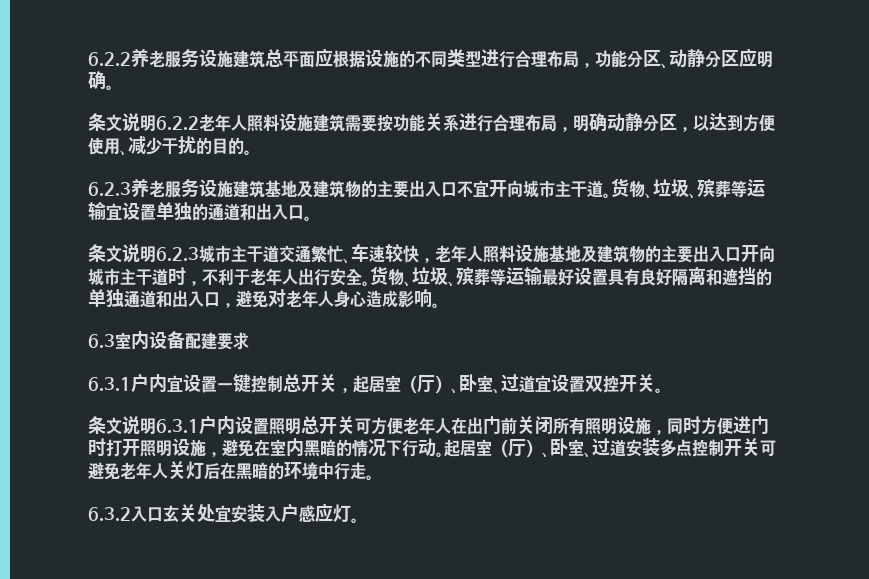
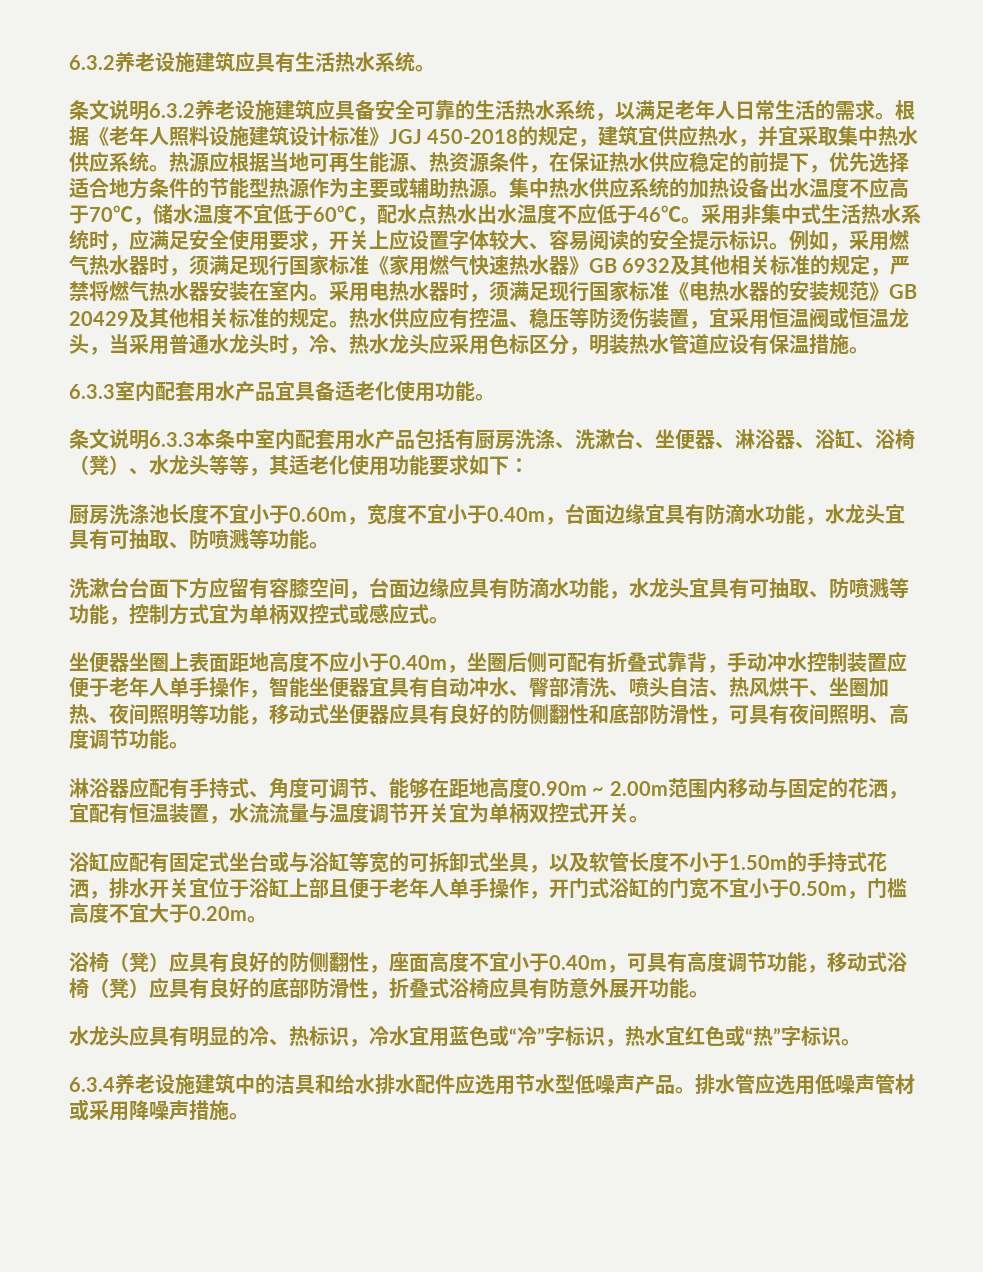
- 6.2.2养老服务设施建筑总平面应根据设施的不同类型进行合理布局，功能分区、动静分区应明确。
- 条文说明6.2.2老年人照料设施建筑需要按功能关系进行合理布局，明确动静分区，以达到方便使用、减少干扰的目的。
- 6.2.3养老服务设施建筑基地及建筑物的主要出入口不宜开向城市主干道。货物、垃圾、殡葬等运输宜设置单独的通道和出入口。
- 条文说明6.2.3城市主干道交通繁忙、车速较快，老年人照料设施基地及建筑物的主要出入口开向城市主干道时，不利于老年人出行安全。货物、垃圾、殡葬等运输最好设置具有良好隔离和遮挡的单独通道和出入口，避免对老年人身心造成影响。
- 6.3室内设备配建要求
- 6.3.1户内宜设置一键控制总开关，起居室（厅）、卧室、过道宜设置双控开关。
- 条文说明6.3.1户内设置照明总开关可方便老年人在出门前关闭所有照明设施，同时方便进门时打开照明设施，避免在室内黑暗的情况下行动。起居室（厅）、卧室、过道安装多点控制开关可避免老年人关灯后在黑暗的环境中行走。
- 6.3.2入口玄关处宜安装入户感应灯。
+ 6.3.2养老设施建筑应具有生活热水系统。
+ 条文说明6.3.2养老设施建筑应具备安全可靠的生活热水系统，以满足老年人日常生活的需求。根据《老年人照料设施建筑设计标准》JGJ 450-2018的规定，建筑宜供应热水，并宜采取集中热水供应系统。热源应根据当地可再生能源、热资源条件，在保证热水供应稳定的前提下，优先选择适合地方条件的节能型热源作为主要或辅助热源。集中热水供应系统的加热设备出水温度不应高于70℃，储水温度不宜低于60℃，配水点热水出水温度不应低于46℃。采用非集中式生活热水系统时，应满足安全使用要求，开关上应设置字体较大、容易阅读的安全提示标识。例如，采用燃气热水器时，须满足现行国家标准《家用燃气快速热水器》GB 6932及其他相关标准的规定，严禁将燃气热水器安装在室内。采用电热水器时，须满足现行国家标准《电热水器的安装规范》GB 20429及其他相关标准的规定。热水供应应有控温、稳压等防烫伤装置，宜采用恒温阀或恒温龙头，当采用普通水龙头时，冷、热水龙头应采用色标区分，明装热水管道应设有保温措施。
+ 6.3.3室内配套用水产品宜具备适老化使用功能。
+ 条文说明6.3.3本条中室内配套用水产品包括有厨房洗涤、洗漱台、坐便器、淋浴器、浴缸、浴椅（凳）、水龙头等等，其适老化使用功能要求如下：
+ 厨房洗涤池长度不宜小于0.60m，宽度不宜小于0.40m，台面边缘宜具有防滴水功能，水龙头宜具有可抽取、防喷溅等功能。
+ 洗漱台台面下方应留有容膝空间，台面边缘应具有防滴水功能，水龙头宜具有可抽取、防喷溅等功能，控制方式宜为单柄双控式或感应式。
+ 坐便器坐圈上表面距地高度不应小于0.40m，坐圈后侧可配有折叠式靠背，手动冲水控制装置应便于老年人单手操作，智能坐便器宜具有自动冲水、臀部清洗、喷头自洁、热风烘干、坐圈加热、夜间照明等功能，移动式坐便器应具有良好的防侧翻性和底部防滑性，可具有夜间照明、高度调节功能。
+ 淋浴器应配有手持式、角度可调节、能够在距地高度0.90m ~ 2.00m范围内移动与固定的花洒，宜配有恒温装置，水流流量与温度调节开关宜为单柄双控式开关。
+ 浴缸应配有固定式坐台或与浴缸等宽的可拆卸式坐具，以及软管长度不小于1.50m的手持式花洒，排水开关宜位于浴缸上部且便于老年人单手操作，开门式浴缸的门宽不宜小于0.50m，门槛高度不宜大于0.20m。
+ 浴椅（凳）应具有良好的防侧翻性，座面高度不宜小于0.40m，可具有高度调节功能，移动式浴椅（凳）应具有良好的底部防滑性，折叠式浴椅应具有防意外展开功能。
+ 水龙头应具有明显的冷、热标识，冷水宜用蓝色或“冷”字标识，热水宜红色或“热”字标识。
+ 6.3.4养老设施建筑中的洁具和给水排水配件应选用节水型低噪声产品。排水管应选用低噪声管材或采用降噪声措施。

